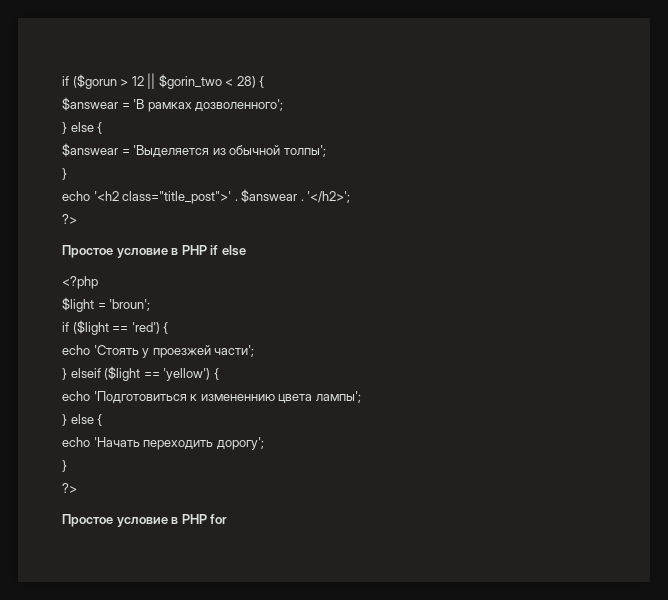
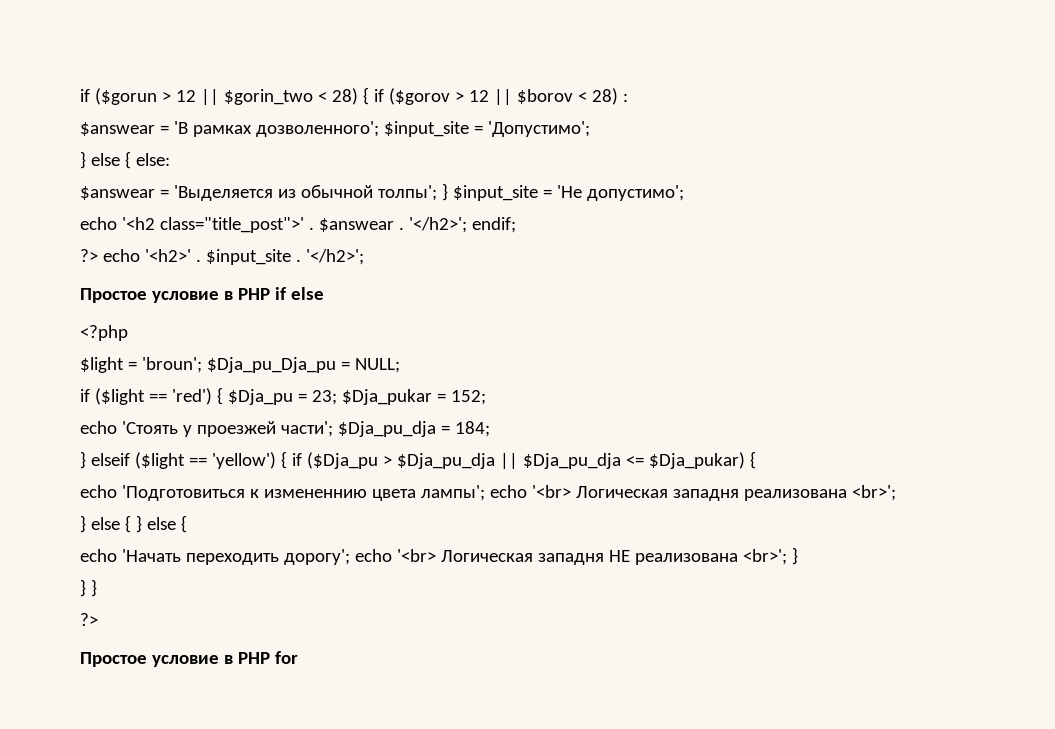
- if ($gorun > 12 || $gorin_two < 28) {
+ if ($gorun > 12 || $gorin_two < 28) { if ($gorov > 12 || $borov < 28) :
- $answear = 'В рамках дозволенного';
- } else {
+ $answear = 'В рамках дозволенного'; $input_site = 'Допустимо';
+ } else { else:
- $answear = 'Выделяется из обычной толпы';
- }
+ $answear = 'Выделяется из обычной толпы'; } $input_site = 'Не допустимо';
- '</h2>';
- ?>
+ '</h2>'; endif;
+ ?> echo '<h2>' . $input_site . '</h2>';
- $light = 'broun';
+ $light = 'broun'; $Dja_pu_Dja_pu = NULL;
- if ($light == 'red') {
+ if ($light == 'red') { $Dja_pu = 23; $Dja_pukar = 152;
- echo 'Стоять у проезжей части';
+ echo 'Стоять у проезжей части'; $Dja_pu_dja = 184;
- } elseif ($light == 'yellow') {
+ } elseif ($light == 'yellow') { if ($Dja_pu > $Dja_pu_dja || $Dja_pu_dja <= $Dja_pukar) {
- echo 'Подготовиться к измененнию цвета лампы';
- } else {
+ echo 'Подготовиться к измененнию цвета лампы'; echo '<br> Логическая западня реализована <br>';
+ } else { } else {
- echo 'Начать переходить дорогу';
- }
+ echo 'Начать переходить дорогу'; echo '<br> Логическая западня НЕ реализована <br>'; }
+ } }

